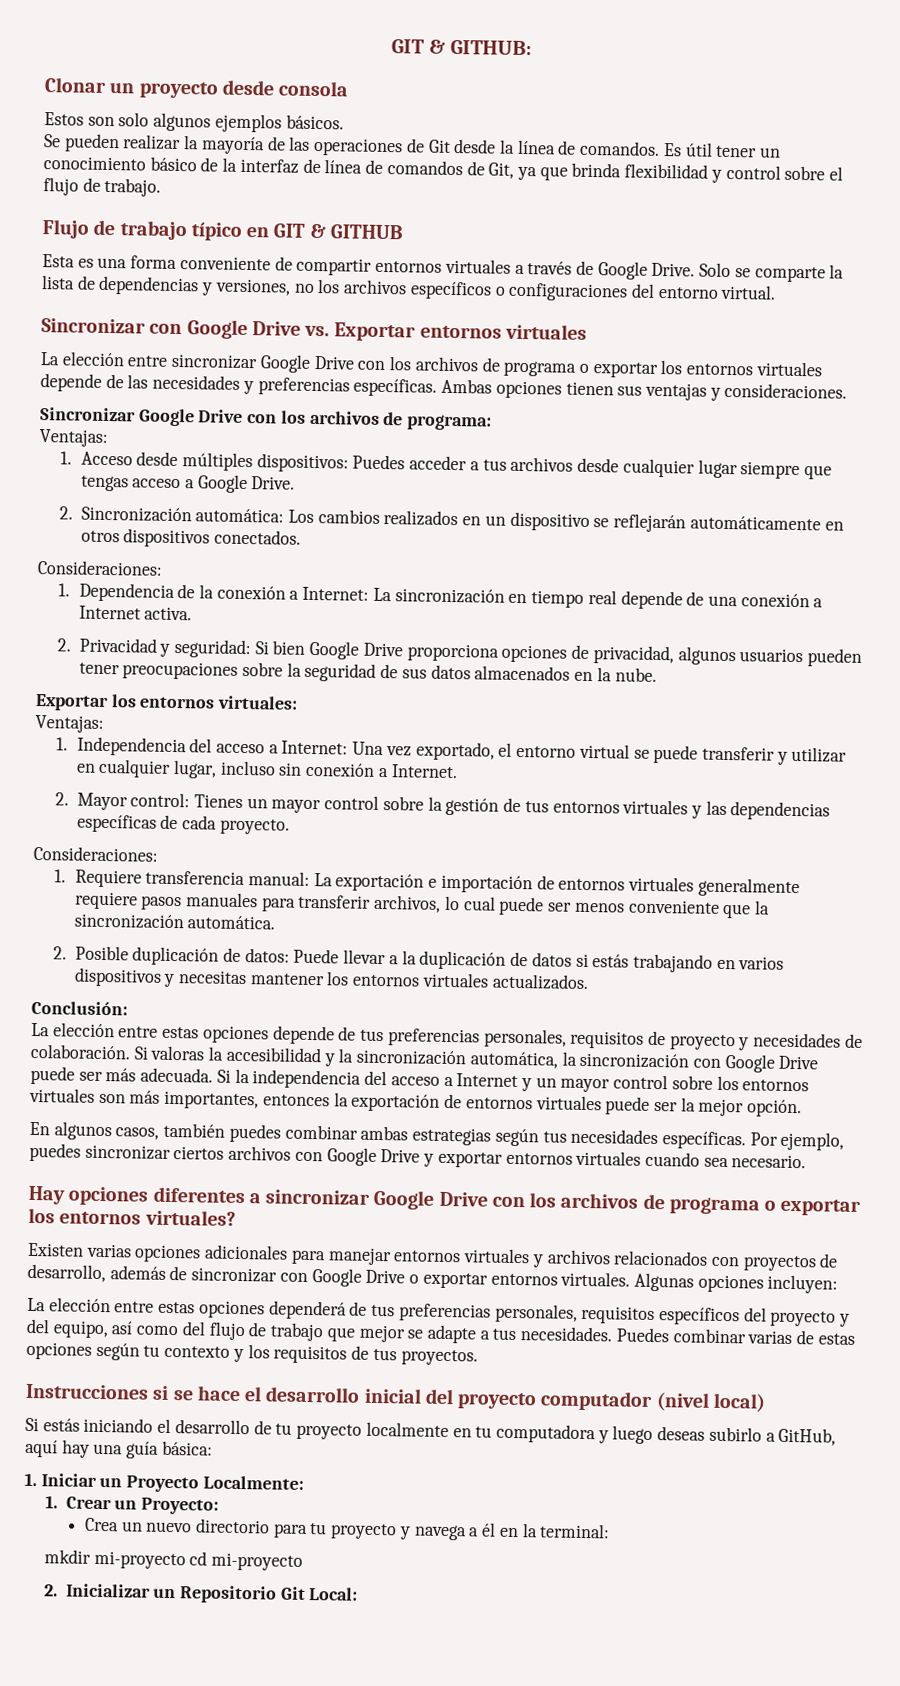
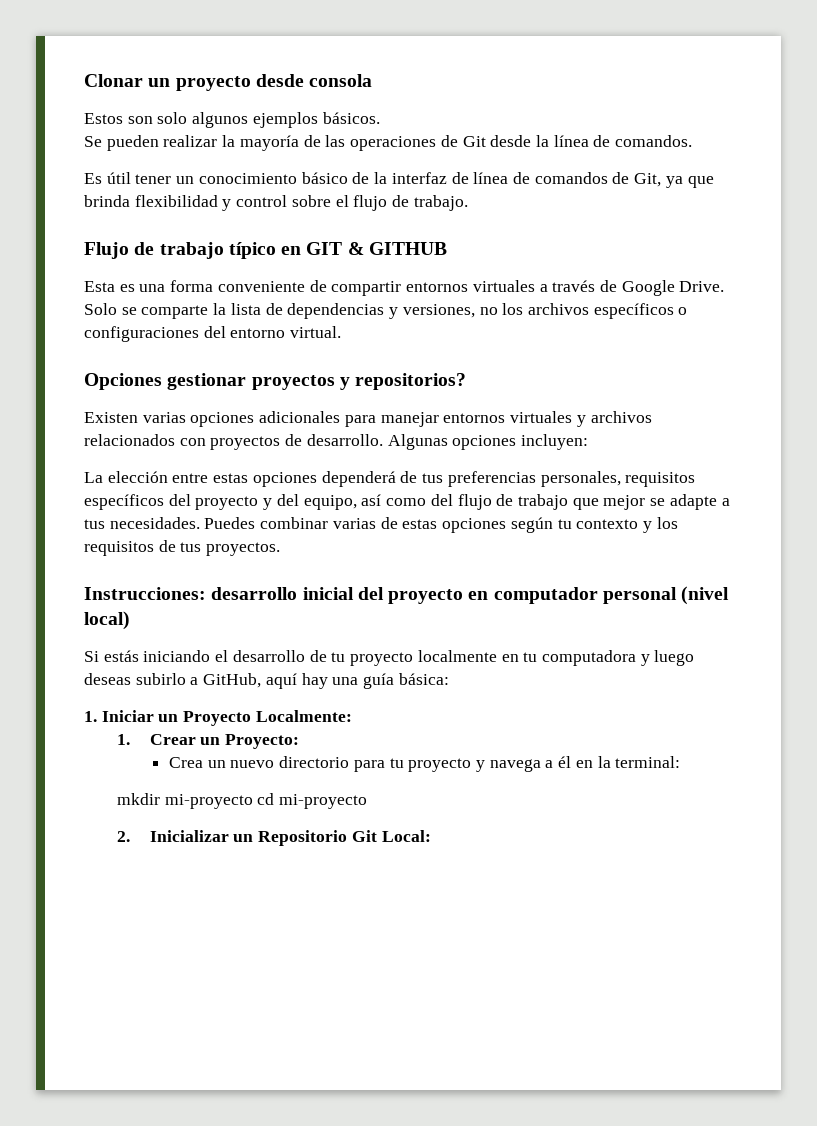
- GIT & GITHUB:
- Se pueden realizar la mayoría de las operaciones de Git desde la línea de comandos. Es útil tener un conocimiento básico de la interfaz de línea de comandos de Git, ya que brinda flexibilidad y control sobre el flujo de trabajo.
+ Se pueden realizar la mayoría de las operaciones de Git desde la línea de comandos.
+ Es útil tener un conocimiento básico de la interfaz de línea de comandos de Git, ya que brinda flexibilidad y control sobre el flujo de trabajo.
- Sincronizar con Google Drive vs. Exportar entornos virtuales
- La elección entre sincronizar Google Drive con los archivos de programa o exportar los entornos virtuales depende de las necesidades y preferencias específicas. Ambas opciones tienen sus ventajas y consideraciones.
- Sincronizar Google Drive con los archivos de programa:
- Ventajas:
- 1. Acceso desde múltiples dispositivos: Puedes acceder a tus archivos desde cualquier lugar siempre que tengas acceso a Google Drive.
- 2. Sincronización automática: Los cambios realizados en un dispositivo se reflejarán automáticamente en otros dispositivos conectados.
- Consideraciones:
- 1. Dependencia de la conexión a Internet: La sincronización en tiempo real depende de una conexión a Internet activa.
- 2. Privacidad y seguridad: Si bien Google Drive proporciona opciones de privacidad, algunos usuarios pueden tener preocupaciones sobre la seguridad de sus datos almacenados en la nube.
- Exportar los entornos virtuales:
- Ventajas:
- 1. Independencia del acceso a Internet: Una vez exportado, el entorno virtual se puede transferir y utilizar en cualquier lugar, incluso sin conexión a Internet.
- 2. Mayor control: Tienes un mayor control sobre la gestión de tus entornos virtuales y las dependencias específicas de cada proyecto.
- Consideraciones:
- 1. Requiere transferencia manual: La exportación e importación de entornos virtuales generalmente requiere pasos manuales para transferir archivos, lo cual puede ser menos conveniente que la sincronización automática.
- 2. Posible duplicación de datos: Puede llevar a la duplicación de datos si estás trabajando en varios dispositivos y necesitas mantener los entornos virtuales actualizados.
- Conclusión:
- La elección entre estas opciones depende de tus preferencias personales, requisitos de proyecto y necesidades de colaboración. Si valoras la accesibilidad y la sincronización automática, la sincronización con Google Drive puede ser más adecuada. Si la independencia del acceso a Internet y un mayor control sobre los entornos virtuales son más importantes, entonces la exportación de entornos virtuales puede ser la mejor opción.
- En algunos casos, también puedes combinar ambas estrategias según tus necesidades específicas. Por ejemplo, puedes sincronizar ciertos archivos con Google Drive y exportar entornos virtuales cuando sea necesario.
- Hay opciones diferentes a sincronizar Google Drive con los archivos de programa o exportar los entornos virtuales?
+ Opciones gestionar proyectos y repositorios?
- Existen varias opciones adicionales para manejar entornos virtuales y archivos relacionados con proyectos de desarrollo, además de sincronizar con Google Drive o exportar entornos virtuales.
+ Existen varias opciones adicionales para manejar entornos virtuales y archivos relacionados con proyectos de desarrollo.
- Instrucciones si se hace el desarrollo inicial del proyecto computador (nivel local)
+ Instrucciones: desarrollo inicial del proyecto en computador personal (nivel local)

